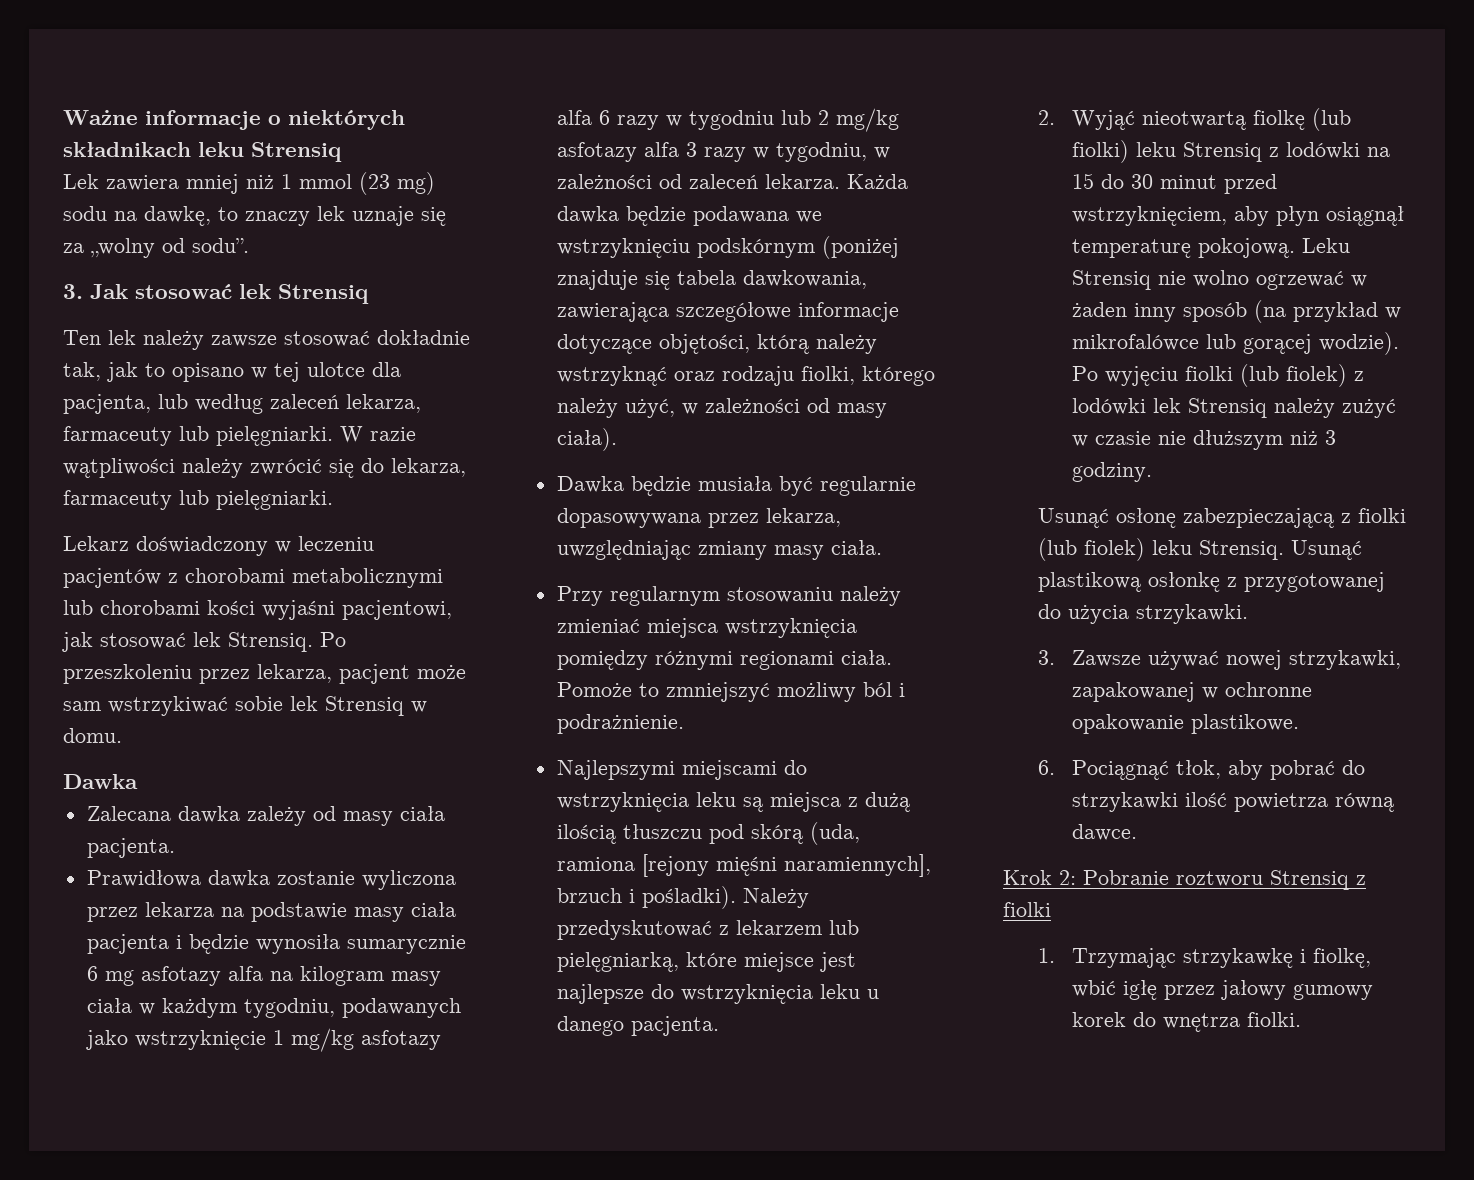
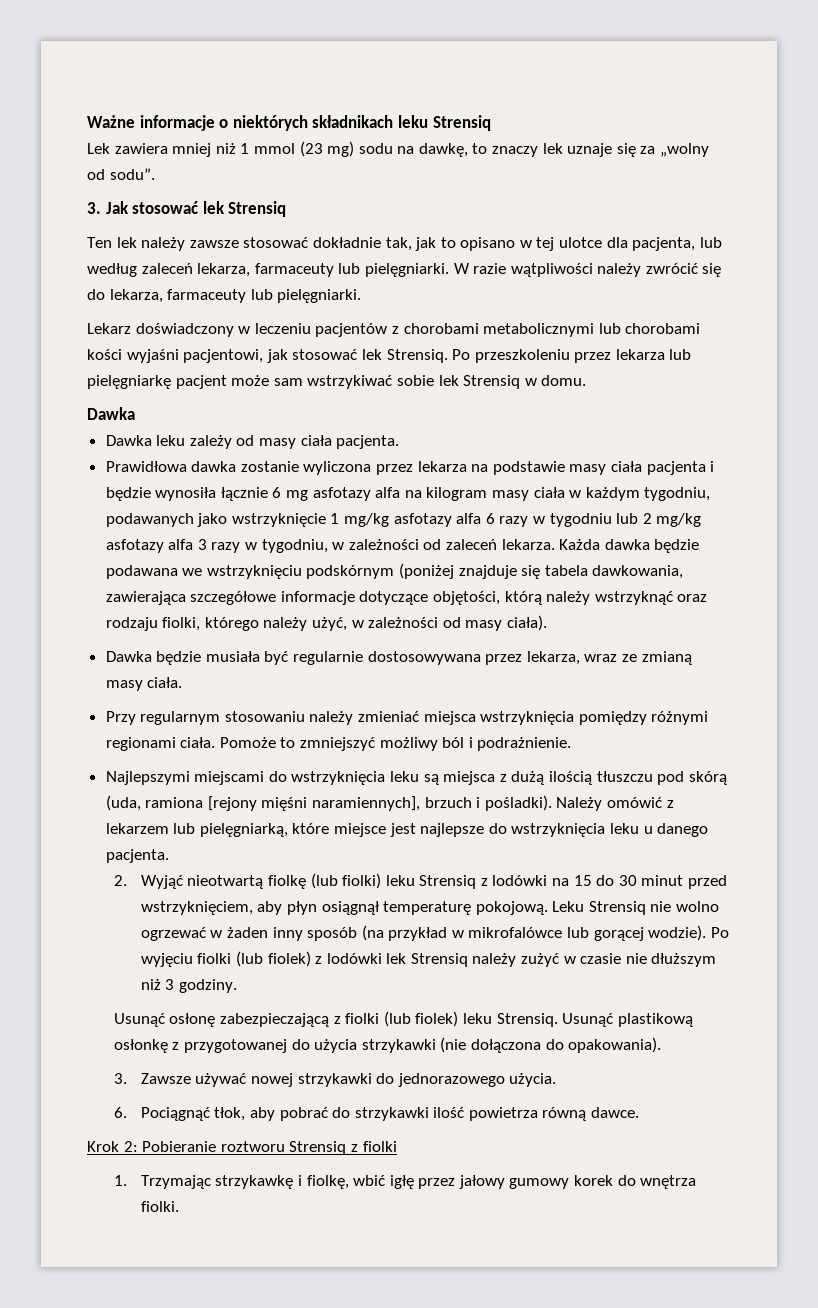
- Po przeszkoleniu przez lekarza, pacjent może sam wstrzykiwać sobie lek Strensiq w domu.
+ Po przeszkoleniu przez lekarza lub pielęgniarkę pacjent może sam wstrzykiwać sobie lek Strensiq w domu.
- Zalecana dawka zależy od masy ciała pacjenta.
+ Dawka leku zależy od masy ciała pacjenta.
- Prawidłowa dawka zostanie wyliczona przez lekarza na podstawie masy ciała pacjenta i będzie wynosiła sumarycznie 6 mg asfotazy alfa na kilogram masy ciała w każdym tygodniu, podawanych jako wstrzyknięcie 1 mg/kg asfotazy alfa 6 razy w tygodniu lub 2 mg/kg asfotazy alfa 3 razy w tygodniu, w zależności od zaleceń lekarza.
+ Prawidłowa dawka zostanie wyliczona przez lekarza na podstawie masy ciała pacjenta i będzie wynosiła łącznie 6 mg asfotazy alfa na kilogram masy ciała w każdym tygodniu, podawanych jako wstrzyknięcie 1 mg/kg asfotazy alfa 6 razy w tygodniu lub 2 mg/kg asfotazy alfa 3 razy w tygodniu, w zależności od zaleceń lekarza.
- Dawka będzie musiała być regularnie dopasowywana przez lekarza, uwzględniając zmiany masy ciała.
+ Dawka będzie musiała być regularnie dostosowywana przez lekarza, wraz ze zmianą masy ciała.
- Należy przedyskutować z lekarzem lub pielęgniarką, które miejsce jest najlepsze do wstrzyknięcia leku u danego pacjenta.
+ Należy omówić z lekarzem lub pielęgniarką, które miejsce jest najlepsze do wstrzyknięcia leku u danego pacjenta.
- Usunąć plastikową osłonkę z przygotowanej do użycia strzykawki.
+ Usunąć plastikową osłonkę z przygotowanej do użycia strzykawki (nie dołączona do opakowania).
- 3. Zawsze używać nowej strzykawki, zapakowanej w ochronne opakowanie plastikowe.
+ 3. Zawsze używać nowej strzykawki do jednorazowego użycia.
- Krok 2: Pobranie roztworu Strensiq z fiolki
+ Krok 2: Pobieranie roztworu Strensiq z fiolki

